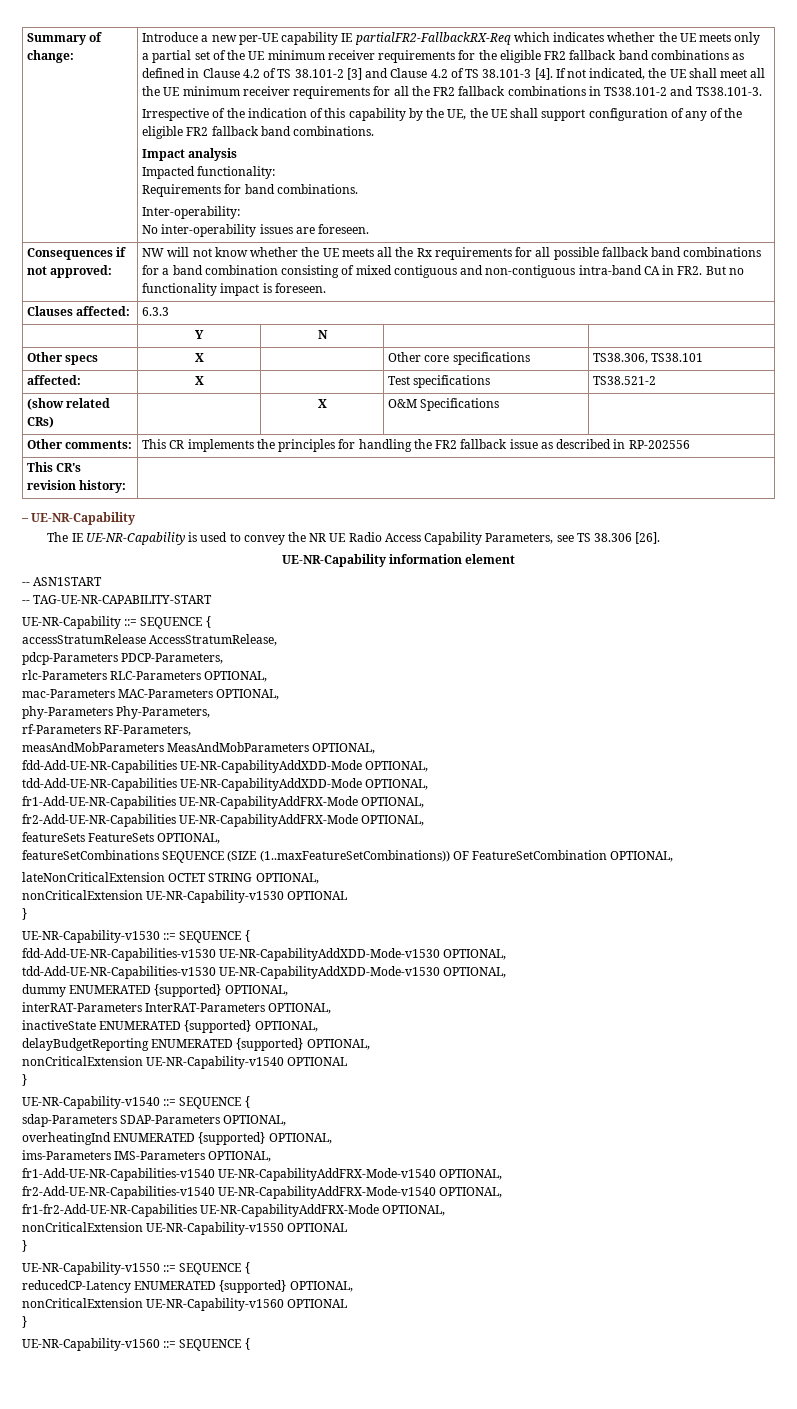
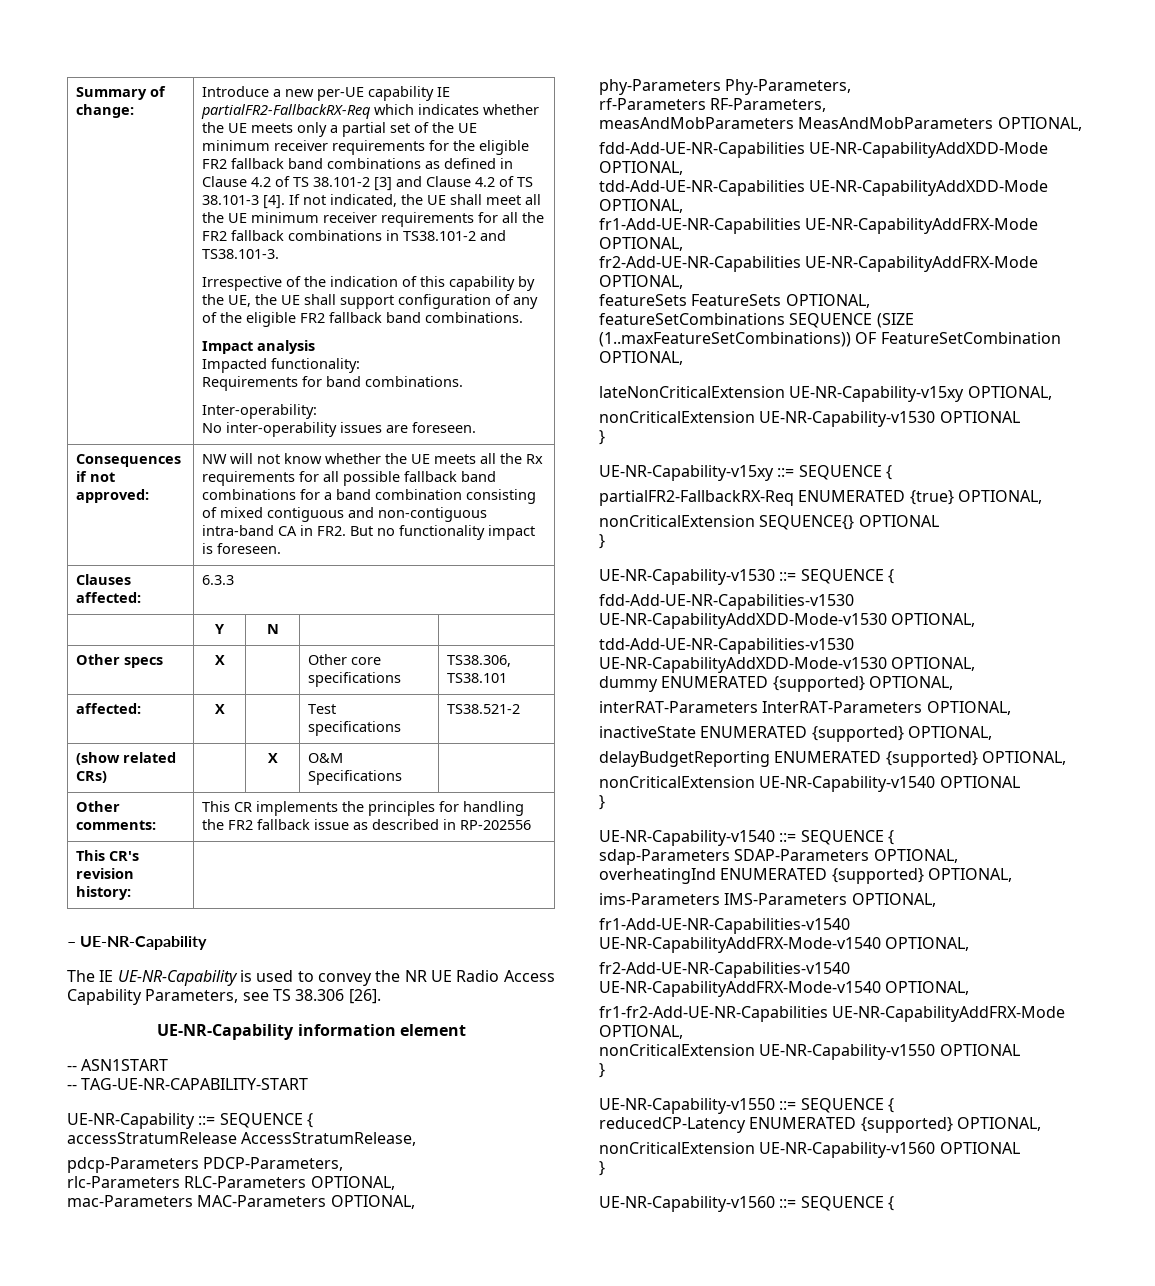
- lateNonCriticalExtension OCTET STRING OPTIONAL,
+ lateNonCriticalExtension UE-NR-Capability-v15xy OPTIONAL,
+ UE-NR-Capability-v15xy ::= SEQUENCE {
+ partialFR2-FallbackRX-Req ENUMERATED {true} OPTIONAL,
+ nonCriticalExtension SEQUENCE{} OPTIONAL
+ }

